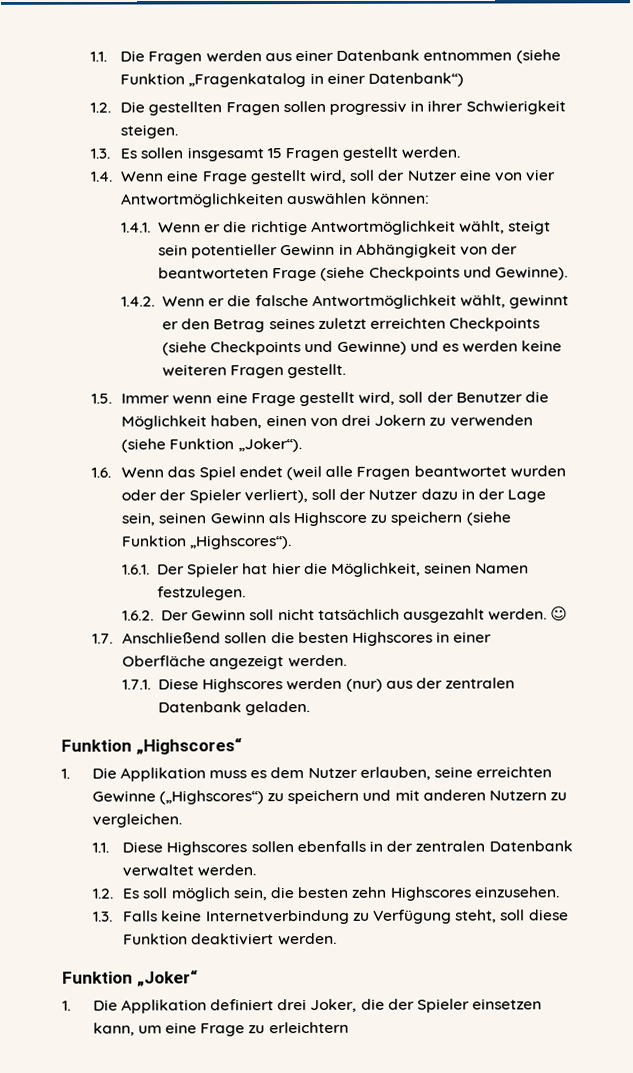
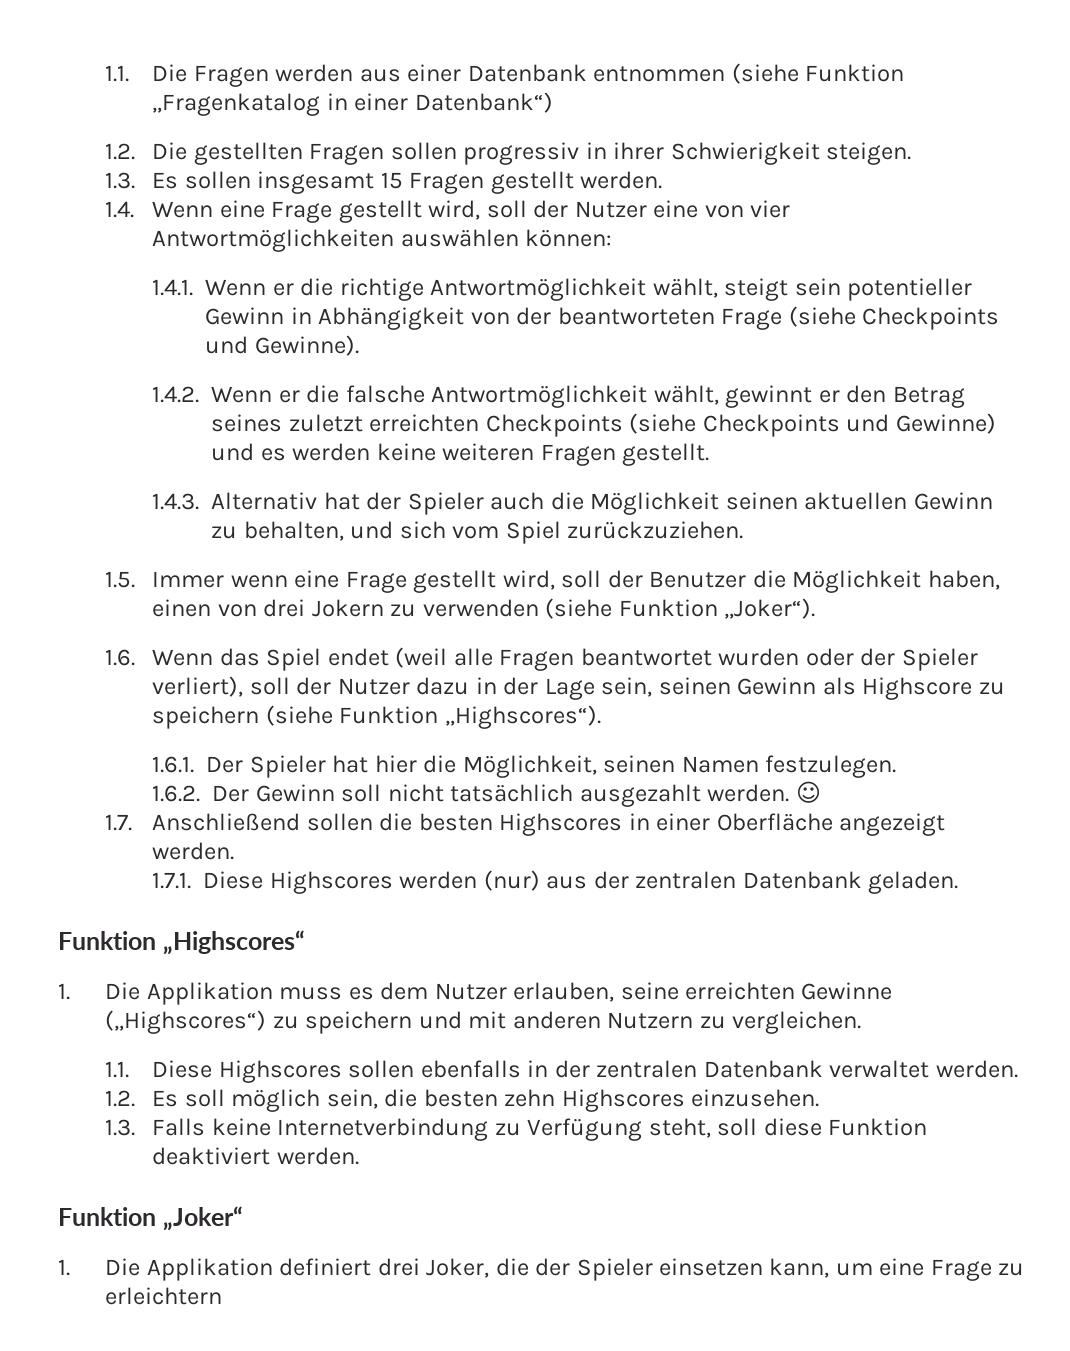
+ 1.4.3. Alternativ hat der Spieler auch die Möglichkeit seinen aktuellen Gewinn zu behalten, und sich vom Spiel zurückzuziehen.

